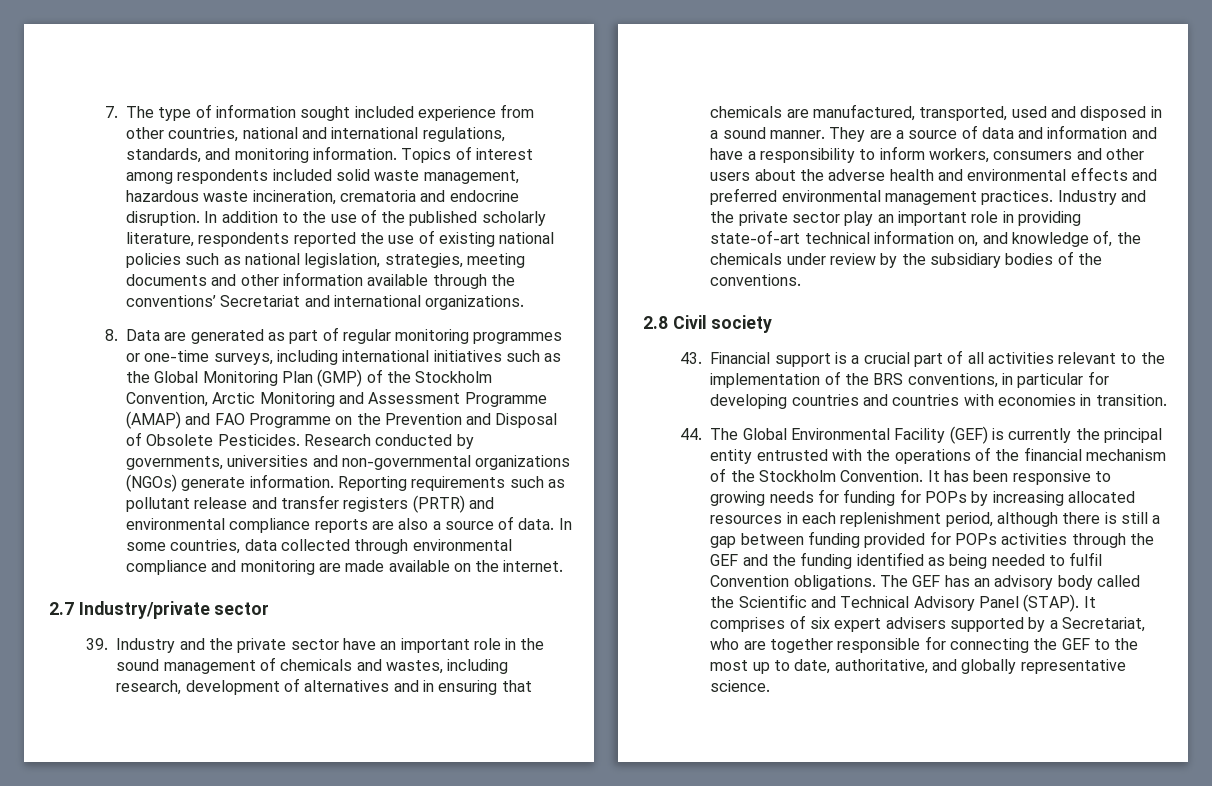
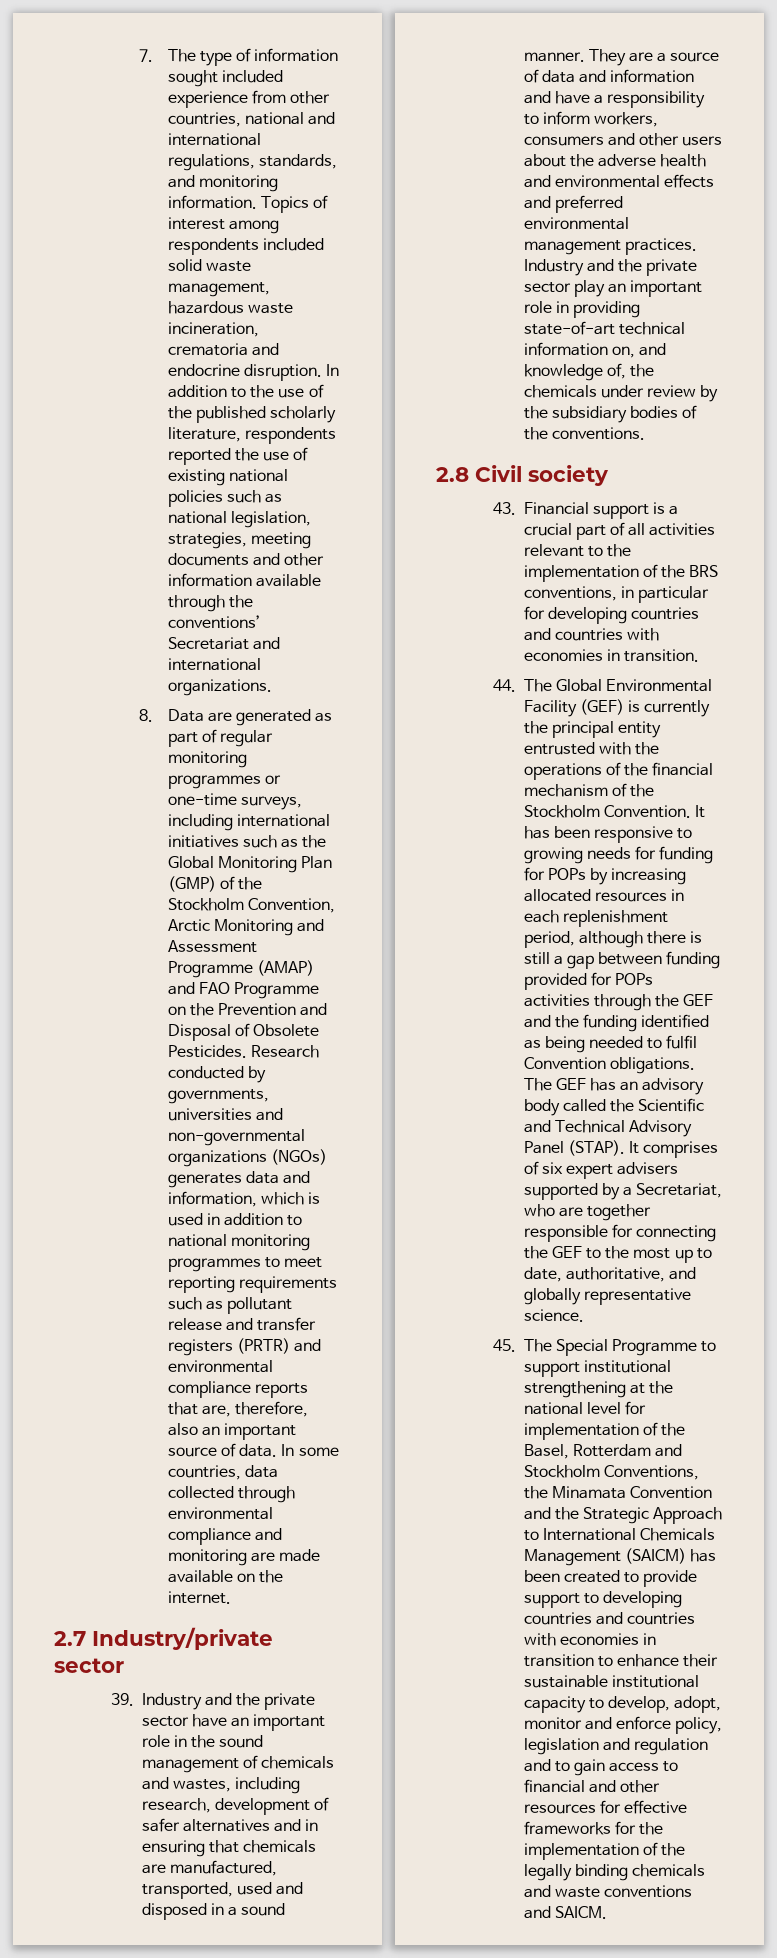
- Research conducted by governments, universities and non-governmental organizations (NGOs) generate information. Reporting requirements such as pollutant release and transfer registers (PRTR) and environmental compliance reports are also a source of data.
+ Research conducted by governments, universities and non-governmental organizations (NGOs) generates data and information, which is used in addition to national monitoring programmes to meet reporting requirements such as pollutant release and transfer registers (PRTR) and environmental compliance reports that are, therefore, also an important source of data.
- 39. Industry and the private sector have an important role in the sound management of chemicals and wastes, including research, development of alternatives and in ensuring that chemicals are manufactured, transported, used and disposed in a sound manner.
+ 39. Industry and the private sector have an important role in the sound management of chemicals and wastes, including research, development of safer alternatives and in ensuring that chemicals are manufactured, transported, used and disposed in a sound manner.
+ 45. The Special Programme to support institutional strengthening at the national level for implementation of the Basel, Rotterdam and Stockholm Conventions, the Minamata Convention and the Strategic Approach to International Chemicals Management (SAICM) has been created to provide support to developing countries and countries with economies in transition to enhance their sustainable institutional capacity to develop, adopt, monitor and enforce policy, legislation and regulation and to gain access to financial and other resources for effective frameworks for the implementation of the legally binding chemicals and waste conventions and SAICM.

